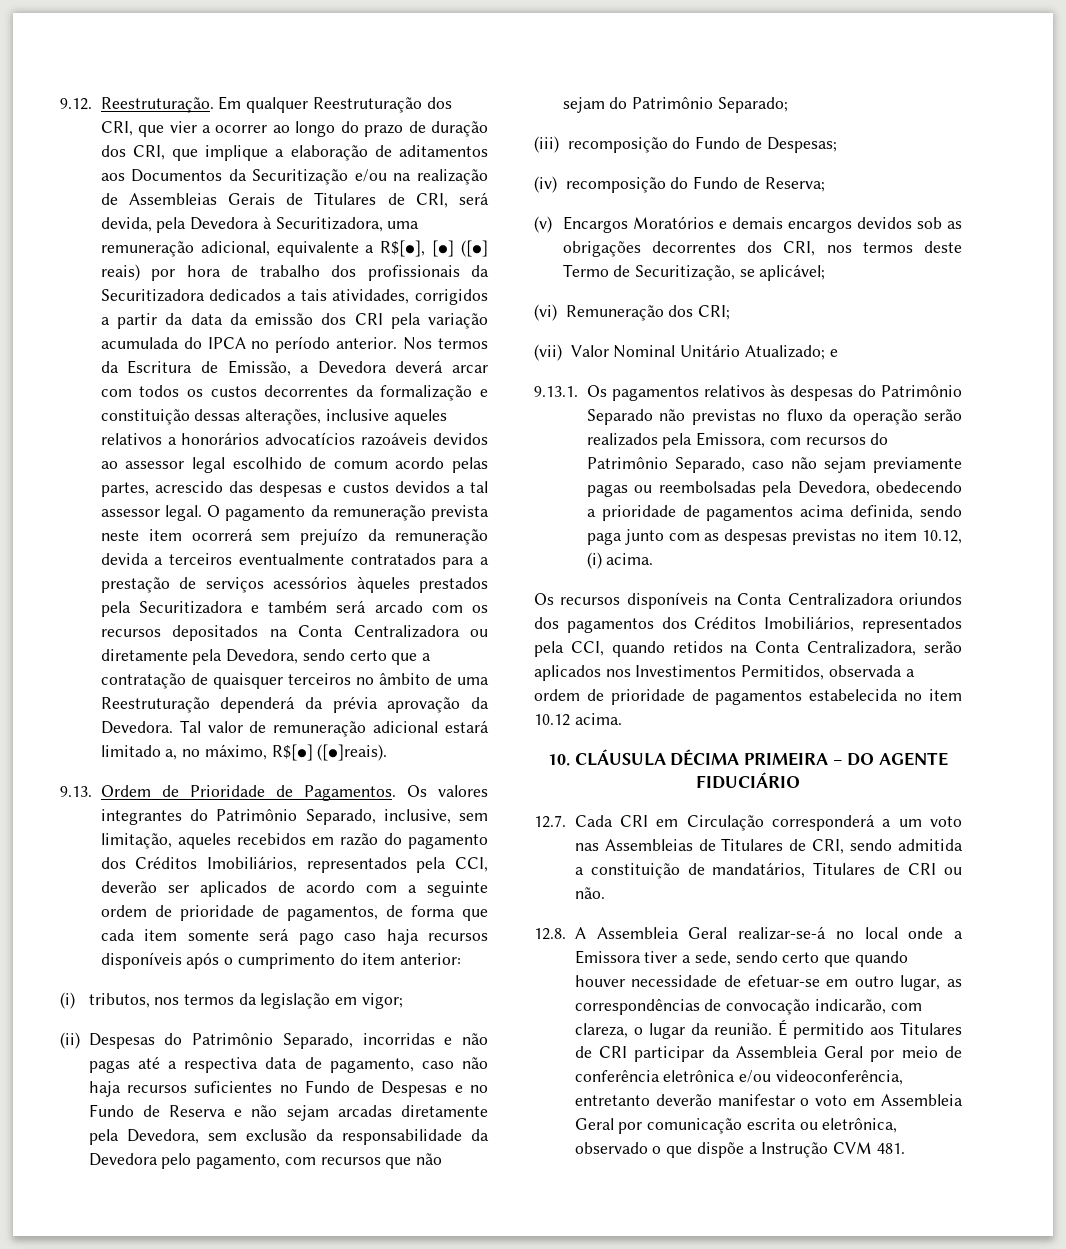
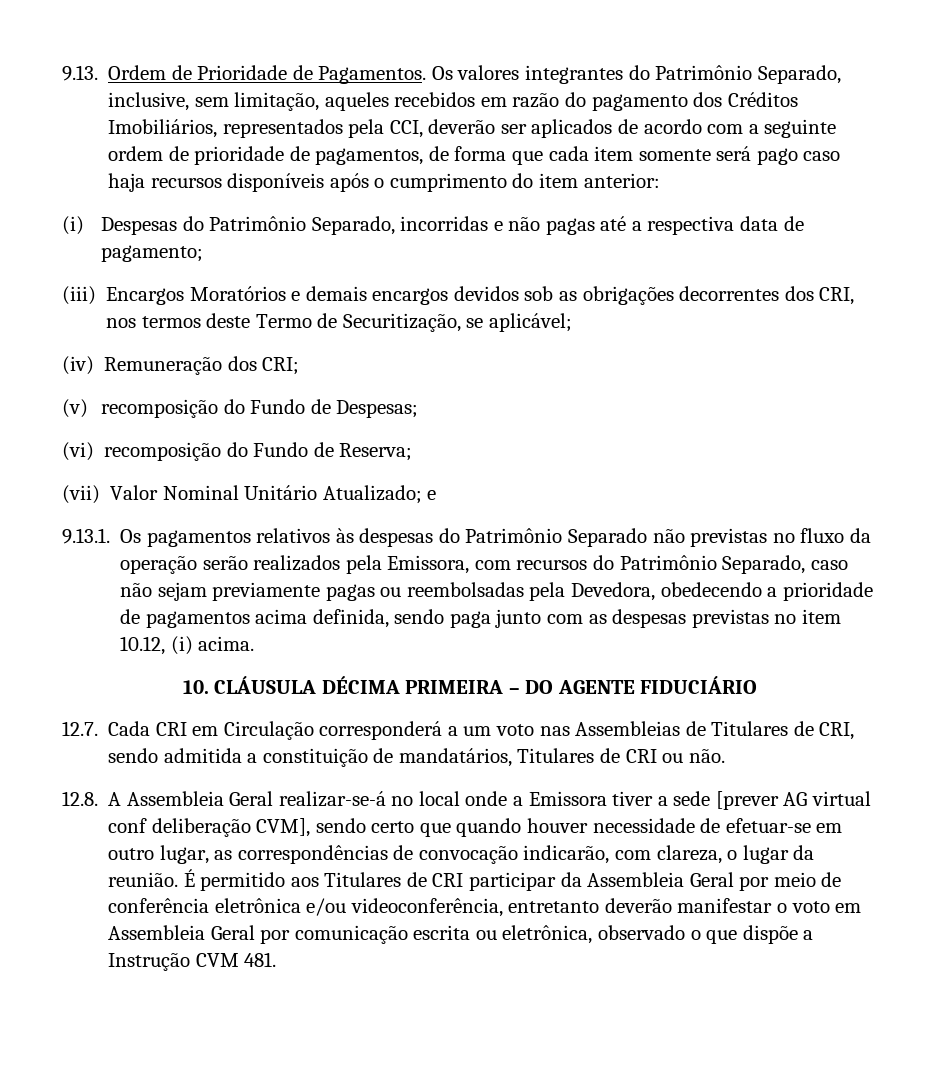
- 9.12. Reestruturação. Em qualquer Reestruturação dos CRI, que vier a ocorrer ao longo do prazo de duração dos CRI, que implique a elaboração de aditamentos aos Documentos da Securitização e/ou na realização de Assembleias Gerais de Titulares de CRI, será devida, pela Devedora à Securitizadora, uma remuneração adicional, equivalente a R$[●], [●] ([●] reais) por hora de trabalho dos profissionais da Securitizadora dedicados a tais atividades, corrigidos a partir da data da emissão dos CRI pela variação acumulada do IPCA no período anterior. Nos termos da Escritura de Emissão, a Devedora deverá arcar com todos os custos decorrentes da formalização e constituição dessas alterações, inclusive aqueles relativos a honorários advocatícios razoáveis devidos ao assessor legal escolhido de comum acordo pelas partes, acrescido das despesas e custos devidos a tal assessor legal. O pagamento da remuneração prevista neste item ocorrerá sem prejuízo da remuneração devida a terceiros eventualmente contratados para a prestação de serviços acessórios àqueles prestados pela Securitizadora e também será arcado com os recursos depositados na Conta Centralizadora ou diretamente pela Devedora, sendo certo que a contratação de quaisquer terceiros no âmbito de uma Reestruturação dependerá da prévia aprovação da Devedora. Tal valor de remuneração adicional estará limitado a, no máximo, R$[●] ([●]reais).
- (i) tributos, nos termos da legislação em vigor;
- (ii) Despesas do Patrimônio Separado, incorridas e não pagas até a respectiva data de pagamento, caso não haja recursos suficientes no Fundo de Despesas e no Fundo de Reserva e não sejam arcadas diretamente pela Devedora, sem exclusão da responsabilidade da Devedora pelo pagamento, com recursos que não sejam do Patrimônio Separado;
- (iii) recomposição do Fundo de Despesas;
- (iv) recomposição do Fundo de Reserva;
- (v) Encargos Moratórios e demais encargos devidos sob as obrigações decorrentes dos CRI, nos termos deste Termo de Securitização, se aplicável;
+ (i) Despesas do Patrimônio Separado, incorridas e não pagas até a respectiva data de pagamento;
+ (iii) Encargos Moratórios e demais encargos devidos sob as obrigações decorrentes dos CRI, nos termos deste Termo de Securitização, se aplicável;
- (vi) Remuneração dos CRI;
+ (iv) Remuneração dos CRI;
+ (v) recomposição do Fundo de Despesas;
+ (vi) recomposição do Fundo de Reserva;
- Os recursos disponíveis na Conta Centralizadora oriundos dos pagamentos dos Créditos Imobiliários, representados pela CCI, quando retidos na Conta Centralizadora, serão aplicados nos Investimentos Permitidos, observada a ordem de prioridade de pagamentos estabelecida no item 10.12 acima.
- 12.8. A Assembleia Geral realizar-se-á no local onde a Emissora tiver a sede, sendo certo que quando houver necessidade de efetuar-se em outro lugar, as correspondências de convocação indicarão, com clareza, o lugar da reunião.
+ 12.8. A Assembleia Geral realizar-se-á no local onde a Emissora tiver a sede [prever AG virtual conf deliberação CVM], sendo certo que quando houver necessidade de efetuar-se em outro lugar, as correspondências de convocação indicarão, com clareza, o lugar da reunião.

